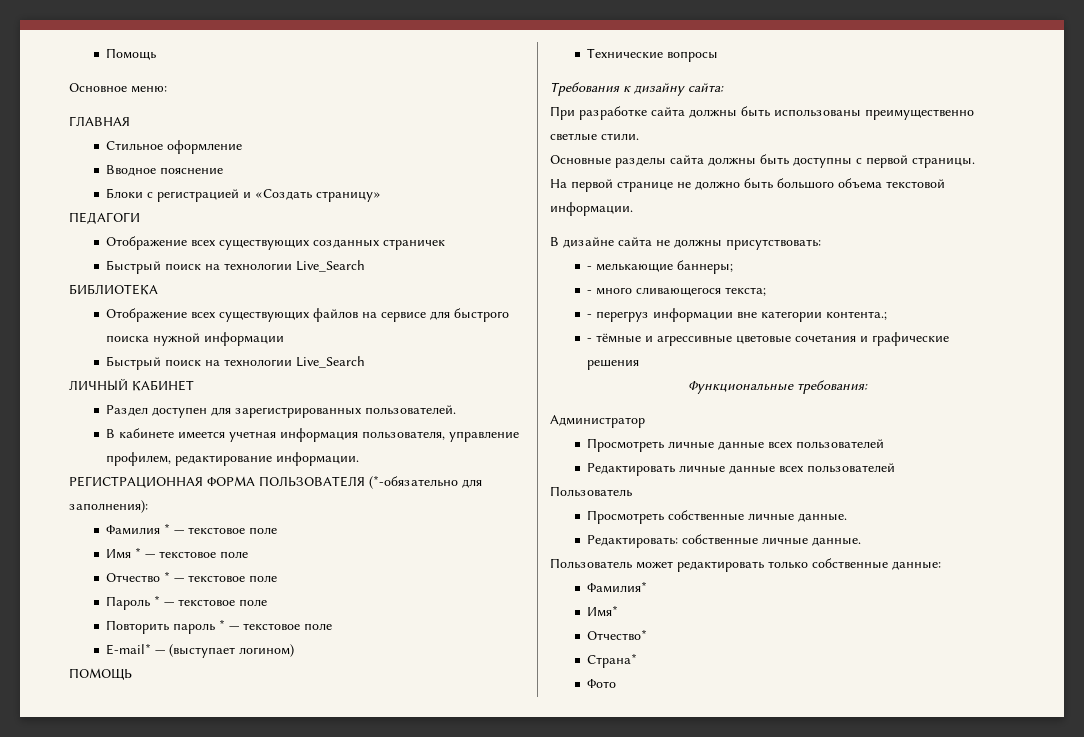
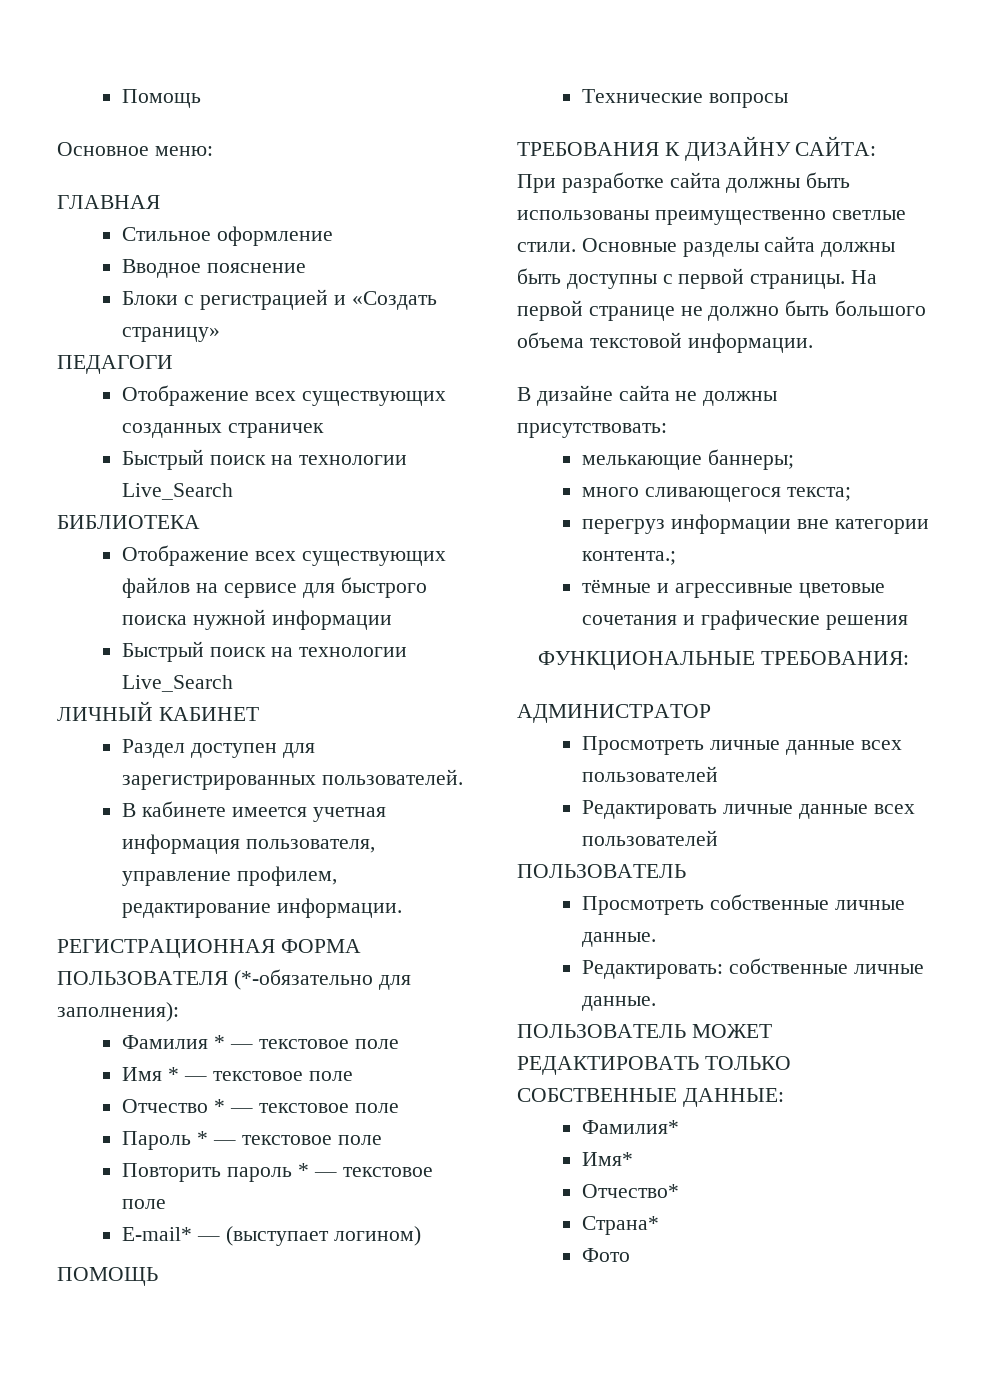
- Требования к дизайну сайта:
+ ТРЕБОВАНИЯ К ДИЗАЙНУ САЙТА:
- При разработке сайта должны быть использованы преимущественно светлые стили.
- Основные разделы сайта должны быть доступны с первой страницы.
- На первой странице не должно быть большого объема текстовой информации.
+ При разработке сайта должны быть использованы преимущественно светлые стили. Основные разделы сайта должны быть доступны с первой страницы. На первой странице не должно быть большого объема текстовой информации.
- - мелькающие баннеры;
+ мелькающие баннеры;
- - много сливающегося текста;
+ много сливающегося текста;
- - перегруз информации вне категории контента.;
+ перегруз информации вне категории контента.;
- - тёмные и агрессивные цветовые сочетания и графические решения
+ тёмные и агрессивные цветовые сочетания и графические решения
- Функциональные требования:
- Администратор
+ ФУНКЦИОНАЛЬНЫЕ ТРЕБОВАНИЯ:
+ АДМИНИСТРАТОР
  Редактировать личные данные всех пользователей
- Пользователь
+ ПОЛЬЗОВАТЕЛЬ
- Пользователь может редактировать только собственные данные:
+ ПОЛЬЗОВАТЕЛЬ МОЖЕТ РЕДАКТИРОВАТЬ ТОЛЬКО СОБСТВЕННЫЕ ДАННЫЕ:

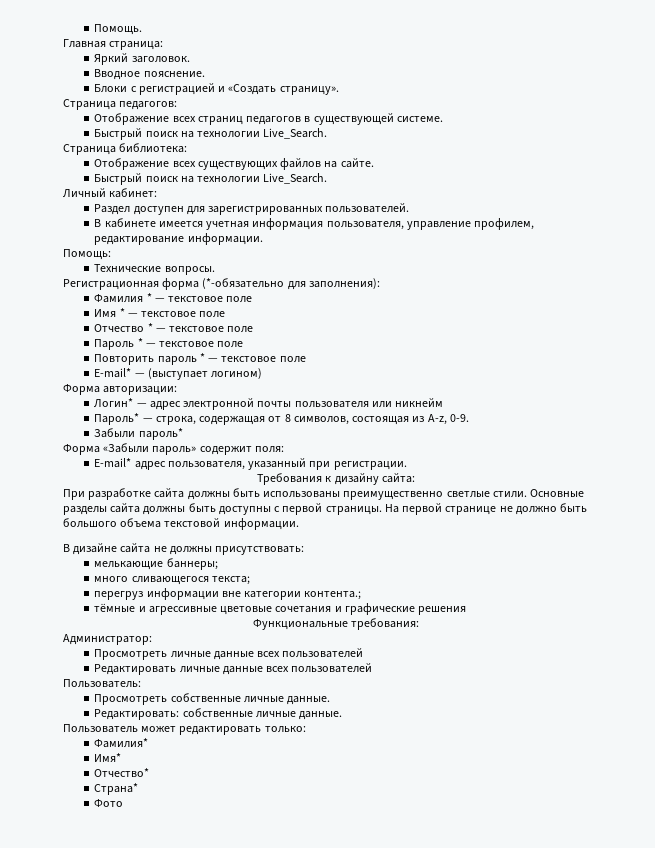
- Помощь
- Основное меню:
- ГЛАВНАЯ
- Стильное оформление
+ Помощь.
+ Главная страница:
+ Яркий заголовок.
- Вводное пояснение
+ Вводное пояснение.
- Блоки с регистрацией и «Создать страницу»
- ПЕДАГОГИ
- Отображение всех существующих созданных страничек
- Быстрый поиск на технологии Live_Search
- БИБЛИОТЕКА
+ Блоки с регистрацией и «Создать страницу».
+ Страница педагогов:
+ Отображение всех страниц педагогов в существующей системе.
+ Быстрый поиск на технологии Live_Search.
+ Страница библиотека:
- Отображение всех существующих файлов на сервисе для быстрого поиска нужной информации
- Быстрый поиск на технологии Live_Search
- ЛИЧНЫЙ КАБИНЕТ
+ Отображение всех существующих файлов на сайте.
+ Быстрый поиск на технологии Live_Search.
+ Личный кабинет:
- РЕГИСТРАЦИОННАЯ ФОРМА ПОЛЬЗОВАТЕЛЯ (*-обязательно для заполнения):
+ Помощь:
+ Технические вопросы.
+ Регистрационная форма (*-обязательно для заполнения):
- ПОМОЩЬ
- Технические вопросы
- ТРЕБОВАНИЯ К ДИЗАЙНУ САЙТА:
+ Форма авторизации:
+ Логин* — адрес электронной почты пользователя или никнейм
+ Пароль* — строка, содержащая от 8 символов, состоящая из A-z, 0-9.
+ Забыли пароль*
+ Форма «Забыли пароль» содержит поля:
+ E-mail* адрес пользователя, указанный при регистрации.
+ Требования к дизайну сайта:
- ФУНКЦИОНАЛЬНЫЕ ТРЕБОВАНИЯ:
- АДМИНИСТРАТОР
+ Функциональные требования:
+ Администратор:
  Редактировать личные данные всех пользователей
- ПОЛЬЗОВАТЕЛЬ
+ Пользователь:
- ПОЛЬЗОВАТЕЛЬ МОЖЕТ РЕДАКТИРОВАТЬ ТОЛЬКО СОБСТВЕННЫЕ ДАННЫЕ:
+ Пользователь может редактировать только:

